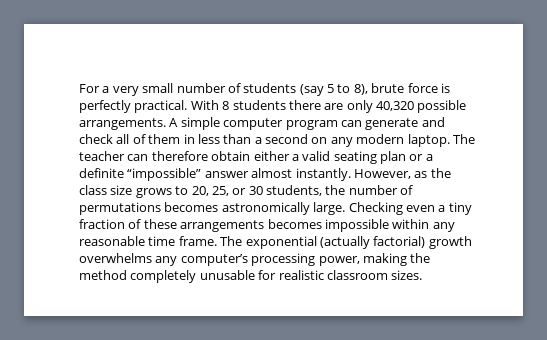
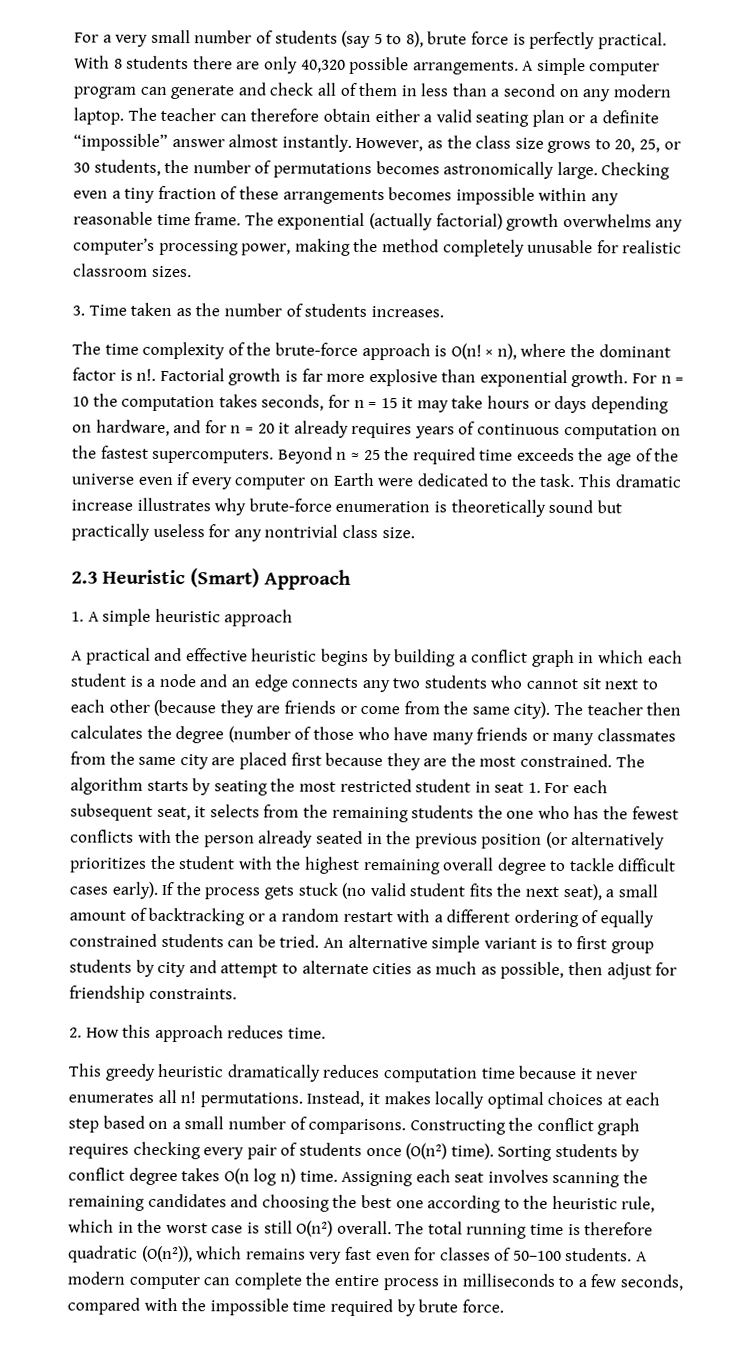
+ 3. Time taken as the number of students increases.
+ The time complexity of the brute-force approach is O(n! × n), where the dominant factor is n!. Factorial growth is far more explosive than exponential growth. For n = 10 the computation takes seconds, for n = 15 it may take hours or days depending on hardware, and for n = 20 it already requires years of continuous computation on the fastest supercomputers. Beyond n ≈ 25 the required time exceeds the age of the universe even if every computer on Earth were dedicated to the task. This dramatic increase illustrates why brute-force enumeration is theoretically sound but practically useless for any nontrivial class size.
+ 2.3 Heuristic (Smart) Approach
+ 1. A simple heuristic approach
+ A practical and effective heuristic begins by building a conflict graph in which each student is a node and an edge connects any two students who cannot sit next to each other (because they are friends or come from the same city). The teacher then calculates the degree (number of those who have many friends or many classmates from the same city are placed first because they are the most constrained. The algorithm starts by seating the most restricted student in seat 1. For each subsequent seat, it selects from the remaining students the one who has the fewest conflicts with the person already seated in the previous position (or alternatively prioritizes the student with the highest remaining overall degree to tackle difficult cases early). If the process gets stuck (no valid student fits the next seat), a small amount of backtracking or a random restart with a different ordering of equally constrained students can be tried. An alternative simple variant is to first group students by city and attempt to alternate cities as much as possible, then adjust for friendship constraints.
+ 2. How this approach reduces time.
+ This greedy heuristic dramatically reduces computation time because it never enumerates all n! permutations. Instead, it makes locally optimal choices at each step based on a small number of comparisons. Constructing the conflict graph requires checking every pair of students once (O(n²) time). Sorting students by conflict degree takes O(n log n) time. Assigning each seat involves scanning the remaining candidates and choosing the best one according to the heuristic rule, which in the worst case is still O(n²) overall. The total running time is therefore quadratic (O(n²)), which remains very fast even for classes of 50–100 students. A modern computer can complete the entire process in milliseconds to a few seconds, compared with the impossible time required by brute force.

